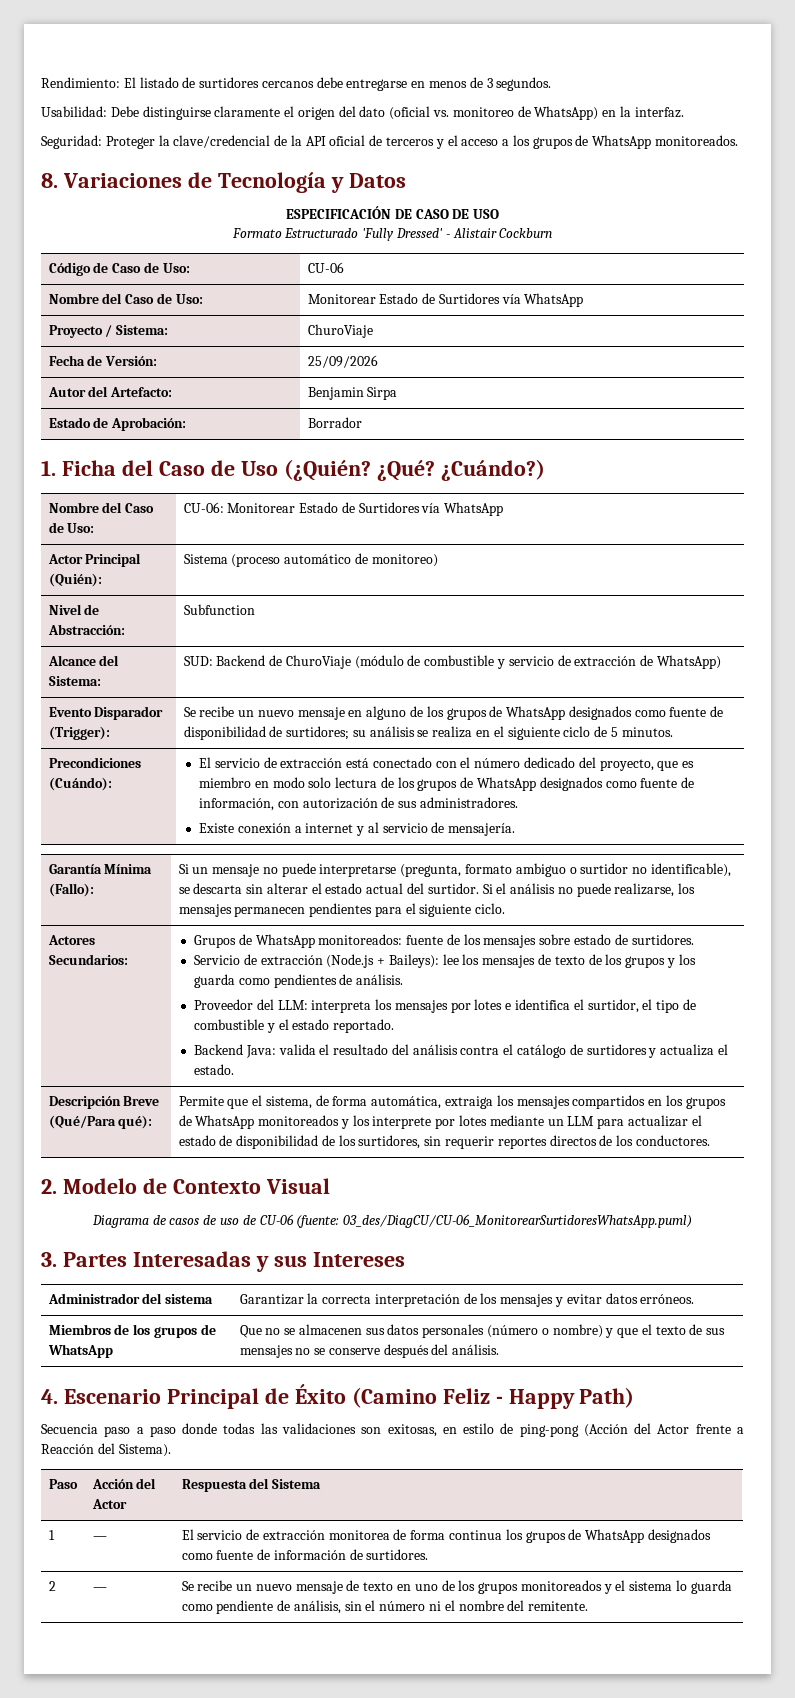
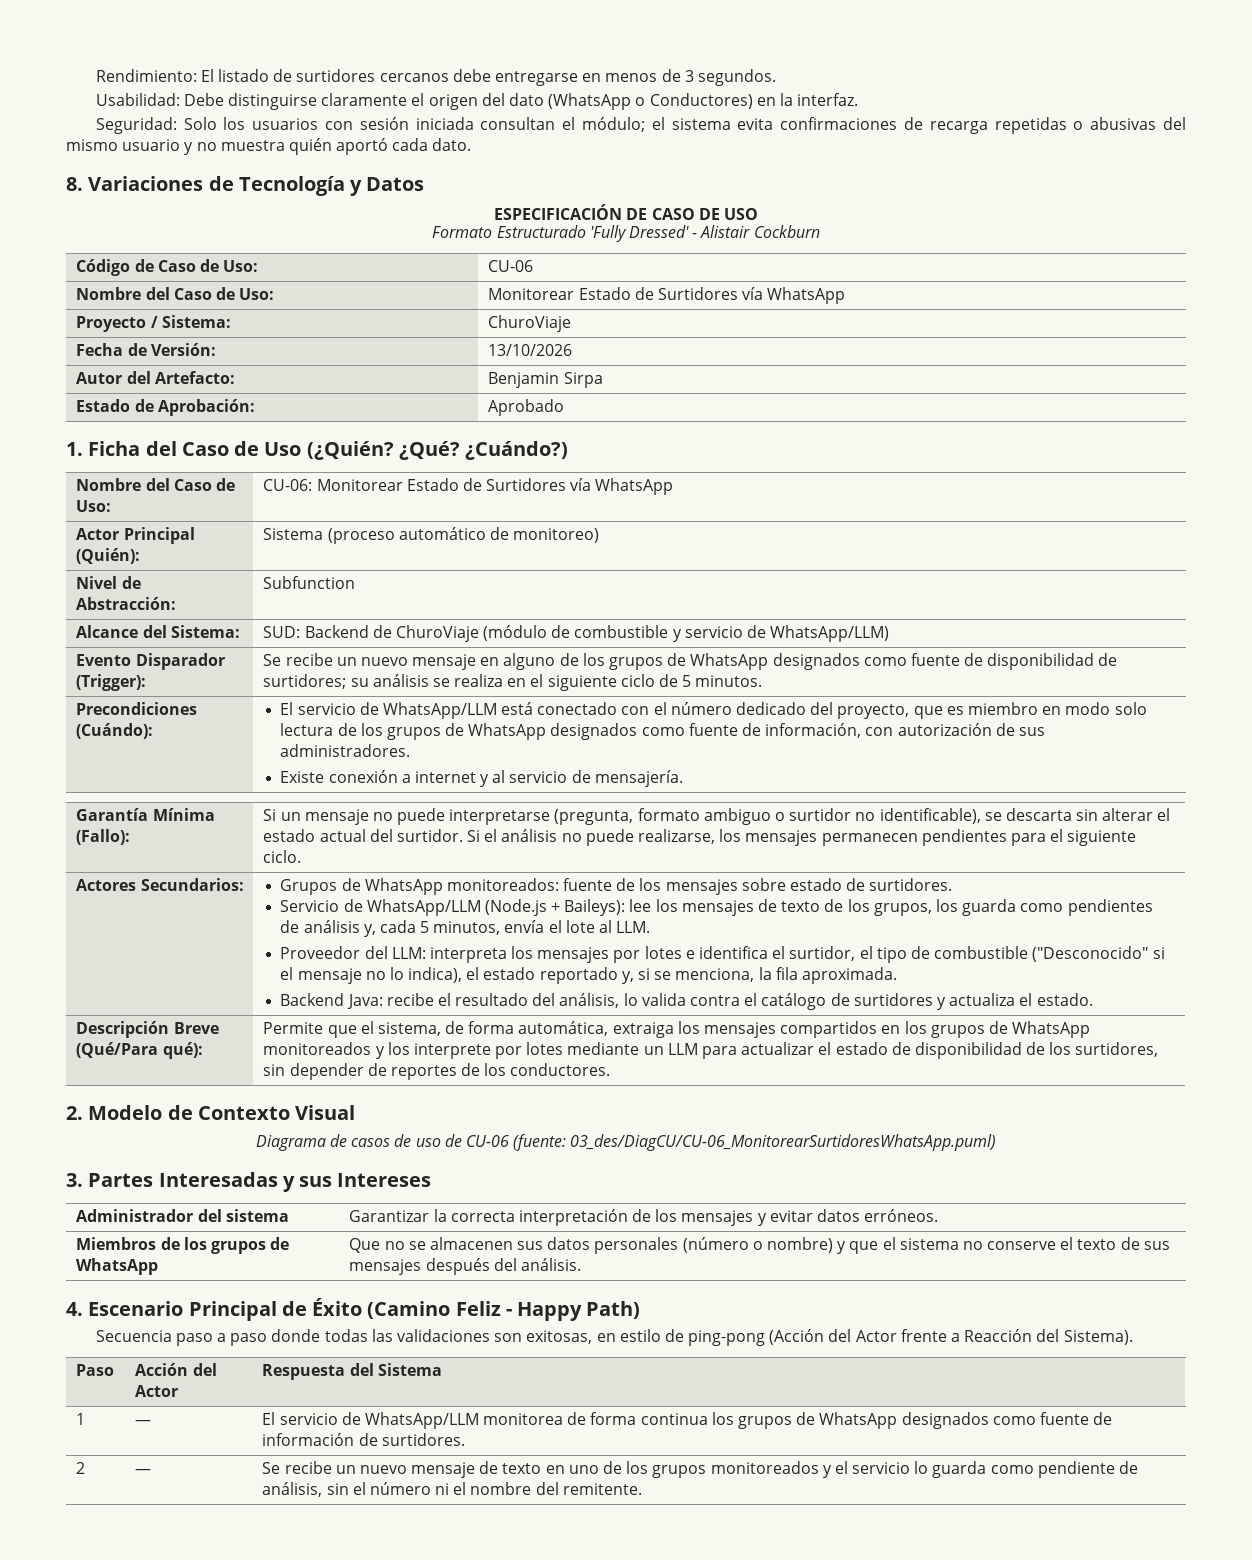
- Usabilidad: Debe distinguirse claramente el origen del dato (oficial vs. monitoreo de WhatsApp) en la interfaz.
+ Usabilidad: Debe distinguirse claramente el origen del dato (WhatsApp o Conductores) en la interfaz.
- Seguridad: Proteger la clave/credencial de la API oficial de terceros y el acceso a los grupos de WhatsApp monitoreados.
+ Seguridad: Solo los usuarios con sesión iniciada consultan el módulo; el sistema evita confirmaciones de recarga repetidas o abusivas del mismo usuario y no muestra quién aportó cada dato.
- Fecha de Versión: | 25/09/2026
+ Fecha de Versión: | 13/10/2026
- Estado de Aprobación: | Borrador
+ Estado de Aprobación: | Aprobado
- Alcance del Sistema: | SUD: Backend de ChuroViaje (módulo de combustible y servicio de extracción de WhatsApp)
+ Alcance del Sistema: | SUD: Backend de ChuroViaje (módulo de combustible y servicio de WhatsApp/LLM)
- El servicio de extracción está conectado con el número dedicado del proyecto, que es miembro en modo solo lectura de los grupos de WhatsApp designados como fuente de información, con autorización de sus administradores.
+ El servicio de WhatsApp/LLM está conectado con el número dedicado del proyecto, que es miembro en modo solo lectura de los grupos de WhatsApp designados como fuente de información, con autorización de sus administradores.
- Servicio de extracción (Node.js + Baileys): lee los mensajes de texto de los grupos y los guarda como pendientes de análisis.
+ Servicio de WhatsApp/LLM (Node.js + Baileys): lee los mensajes de texto de los grupos, los guarda como pendientes de análisis y, cada 5 minutos, envía el lote al LLM.
- Proveedor del LLM: interpreta los mensajes por lotes e identifica el surtidor, el tipo de combustible y el estado reportado.
+ Proveedor del LLM: interpreta los mensajes por lotes e identifica el surtidor, el tipo de combustible ("Desconocido" si el mensaje no lo indica), el estado reportado y, si se menciona, la fila aproximada.
- Backend Java: valida el resultado del análisis contra el catálogo de surtidores y actualiza el estado.
+ Backend Java: recibe el resultado del análisis, lo valida contra el catálogo de surtidores y actualiza el estado.
- Permite que el sistema, de forma automática, extraiga los mensajes compartidos en los grupos de WhatsApp monitoreados y los interprete por lotes mediante un LLM para actualizar el estado de disponibilidad de los surtidores, sin requerir reportes directos de los conductores.
+ Permite que el sistema, de forma automática, extraiga los mensajes compartidos en los grupos de WhatsApp monitoreados y los interprete por lotes mediante un LLM para actualizar el estado de disponibilidad de los surtidores, sin depender de reportes de los conductores.
- Miembros de los grupos de WhatsApp | Que no se almacenen sus datos personales (número o nombre) y que el texto de sus mensajes no se conserve después del análisis.
+ Miembros de los grupos de WhatsApp | Que no se almacenen sus datos personales (número o nombre) y que el sistema no conserve el texto de sus mensajes después del análisis.
- 1 | — | El servicio de extracción monitorea de forma continua los grupos de WhatsApp designados como fuente de información de surtidores.
+ 1 | — | El servicio de WhatsApp/LLM monitorea de forma continua los grupos de WhatsApp designados como fuente de información de surtidores.
- 2 | — | Se recibe un nuevo mensaje de texto en uno de los grupos monitoreados y el sistema lo guarda como pendiente de análisis, sin el número ni el nombre del remitente.
+ 2 | — | Se recibe un nuevo mensaje de texto en uno de los grupos monitoreados y el servicio lo guarda como pendiente de análisis, sin el número ni el nombre del remitente.

